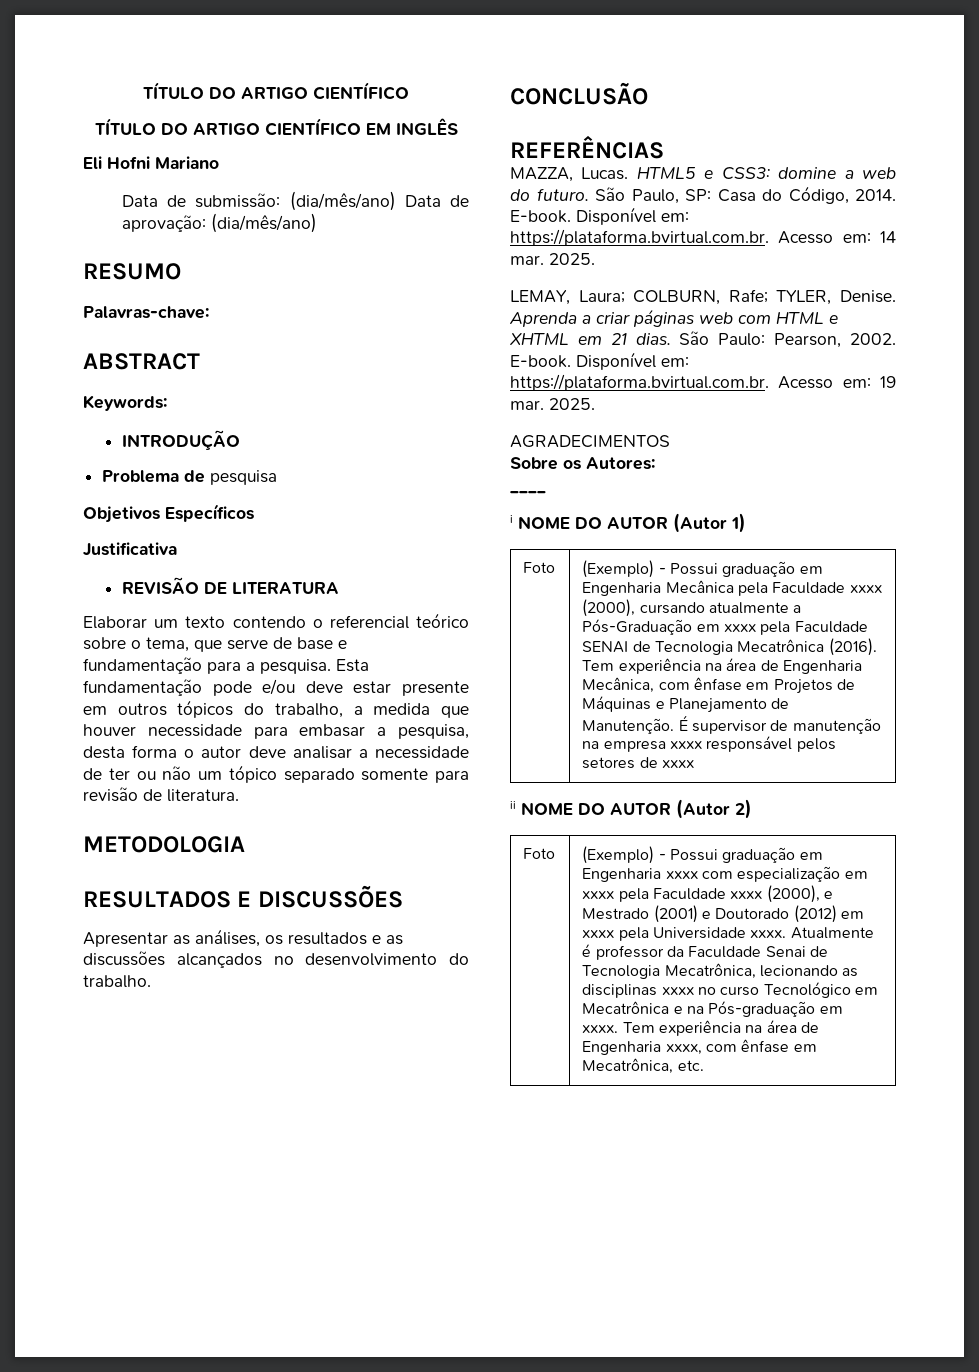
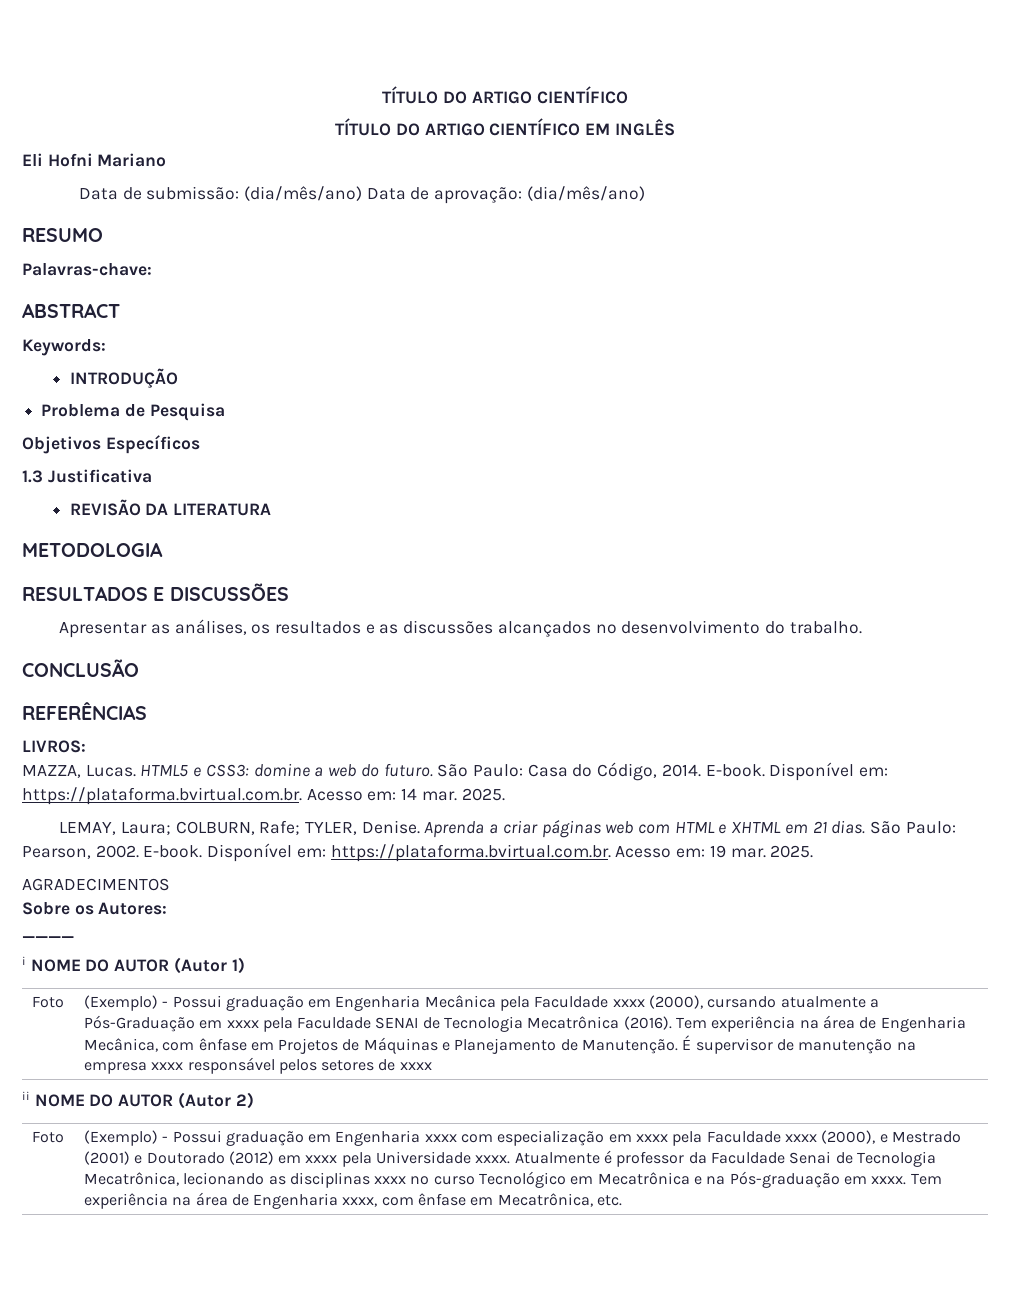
- Problema de pesquisa
+ Problema de Pesquisa
- Justificativa
+ 1.3 Justificativa
- REVISÃO DE LITERATURA
+ REVISÃO DA LITERATURA
- Elaborar um texto contendo o referencial teórico sobre o tema, que serve de base e fundamentação para a pesquisa. Esta fundamentação pode e/ou deve estar presente em outros tópicos do trabalho, a medida que houver necessidade para embasar a pesquisa, desta forma o autor deve analisar a necessidade de ter ou não um tópico separado somente para revisão de literatura.
+ LIVROS:
- São Paulo, SP: Casa do Código, 2014.
+ São Paulo: Casa do Código, 2014.

